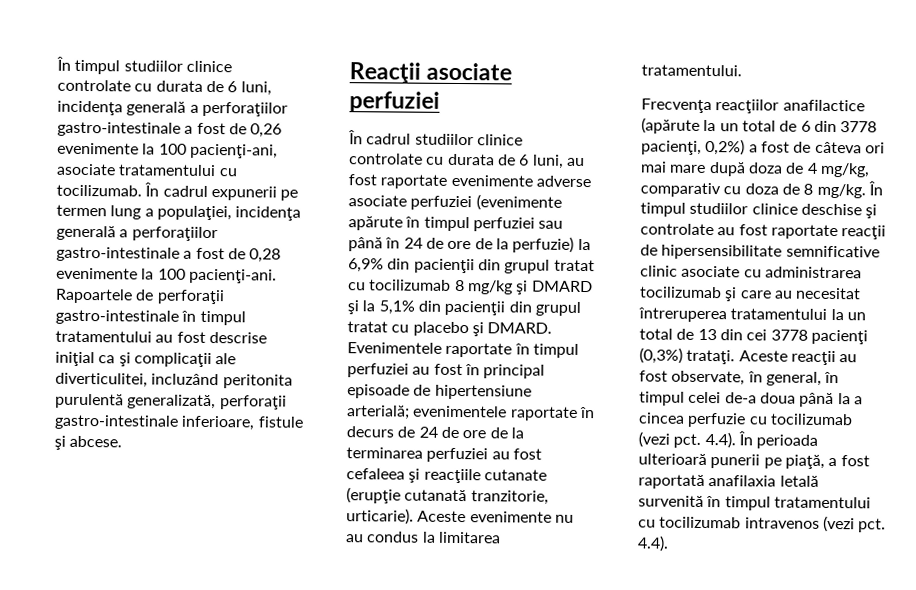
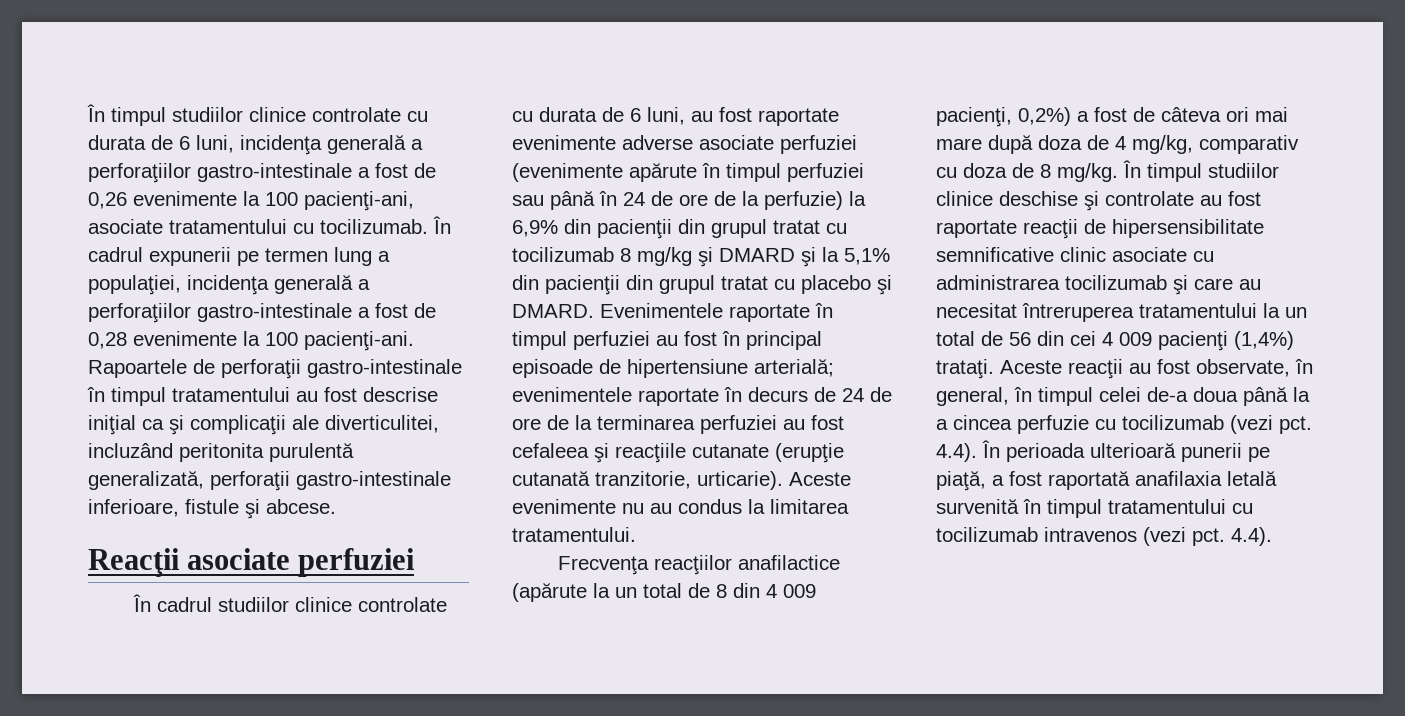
- Frecvenţa reacţiilor anafilactice (apărute la un total de 6 din 3778 pacienţi, 0,2%) a fost de câteva ori mai mare după doza de 4 mg/kg, comparativ cu doza de 8 mg/kg.
+ Frecvenţa reacţiilor anafilactice (apărute la un total de 8 din 4 009 pacienţi, 0,2%) a fost de câteva ori mai mare după doza de 4 mg/kg, comparativ cu doza de 8 mg/kg.
- În timpul studiilor clinice deschise şi controlate au fost raportate reacţii de hipersensibilitate semnificative clinic asociate cu administrarea tocilizumab şi care au necesitat întreruperea tratamentului la un total de 13 din cei 3778 pacienţi (0,3%) trataţi.
+ În timpul studiilor clinice deschise şi controlate au fost raportate reacţii de hipersensibilitate semnificative clinic asociate cu administrarea tocilizumab şi care au necesitat întreruperea tratamentului la un total de 56 din cei 4 009 pacienţi (1,4%) trataţi.

